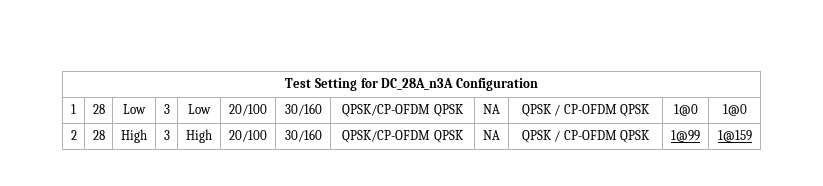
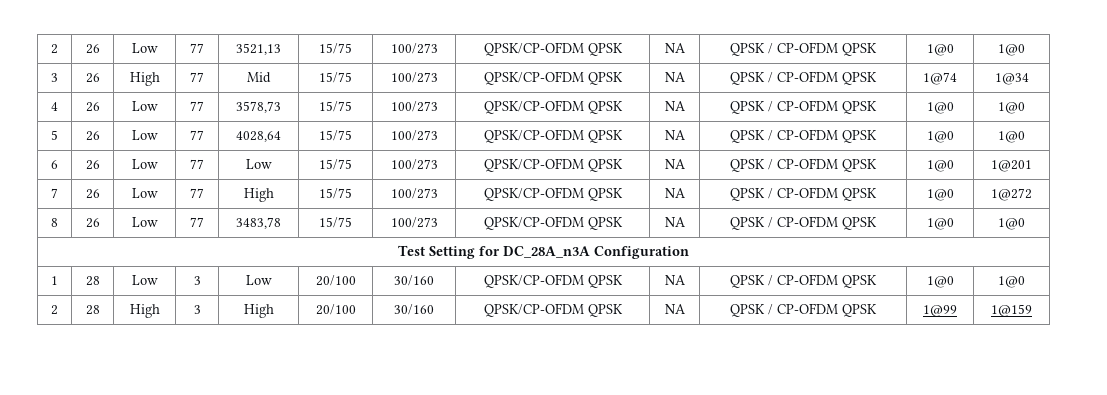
+ 2 | 26 | Low | 77 | 3521,13 | 15/75 | 100/273 | QPSK/CP-OFDM QPSK | NA | QPSK / CP-OFDM QPSK | 1@0 | 1@0
+ 3 | 26 | High | 77 | Mid | 15/75 | 100/273 | QPSK/CP-OFDM QPSK | NA | QPSK / CP-OFDM QPSK | 1@74 | 1@34
+ 4 | 26 | Low | 77 | 3578,73 | 15/75 | 100/273 | QPSK/CP-OFDM QPSK | NA | QPSK / CP-OFDM QPSK | 1@0 | 1@0
+ 5 | 26 | Low | 77 | 4028,64 | 15/75 | 100/273 | QPSK/CP-OFDM QPSK | NA | QPSK / CP-OFDM QPSK | 1@0 | 1@0
+ 6 | 26 | Low | 77 | Low | 15/75 | 100/273 | QPSK/CP-OFDM QPSK | NA | QPSK / CP-OFDM QPSK | 1@0 | 1@201
+ 7 | 26 | Low | 77 | High | 15/75 | 100/273 | QPSK/CP-OFDM QPSK | NA | QPSK / CP-OFDM QPSK | 1@0 | 1@272
+ 8 | 26 | Low | 77 | 3483,78 | 15/75 | 100/273 | QPSK/CP-OFDM QPSK | NA | QPSK / CP-OFDM QPSK | 1@0 | 1@0

